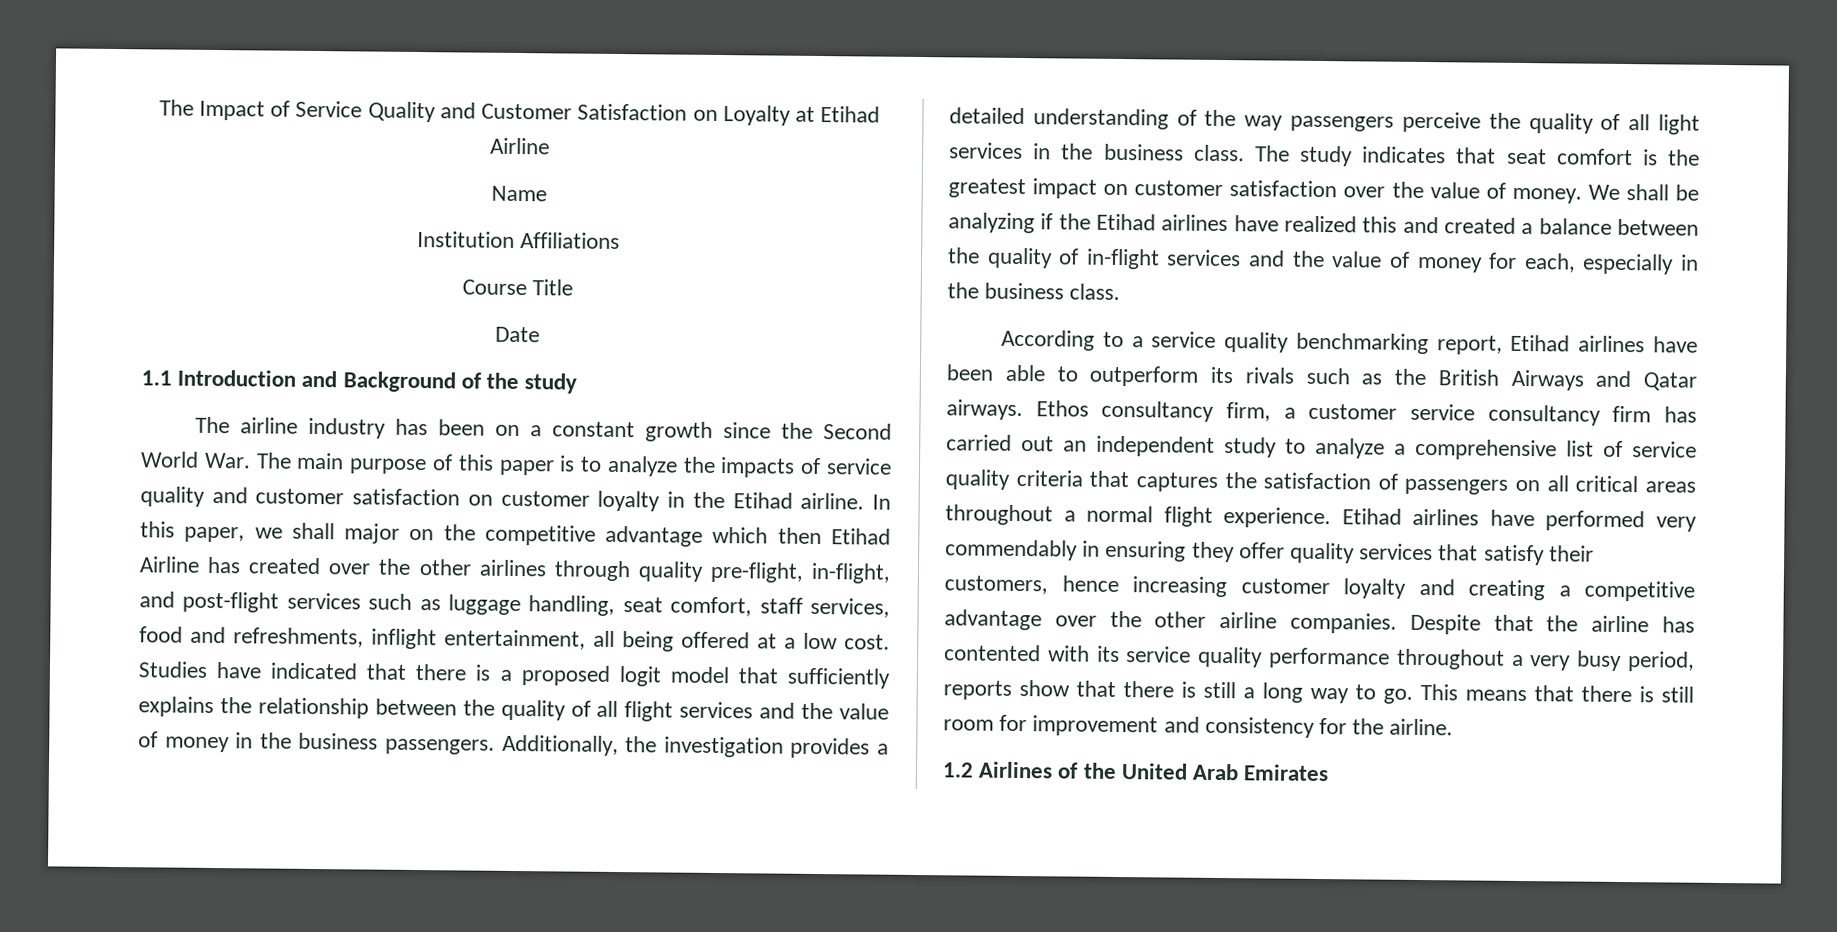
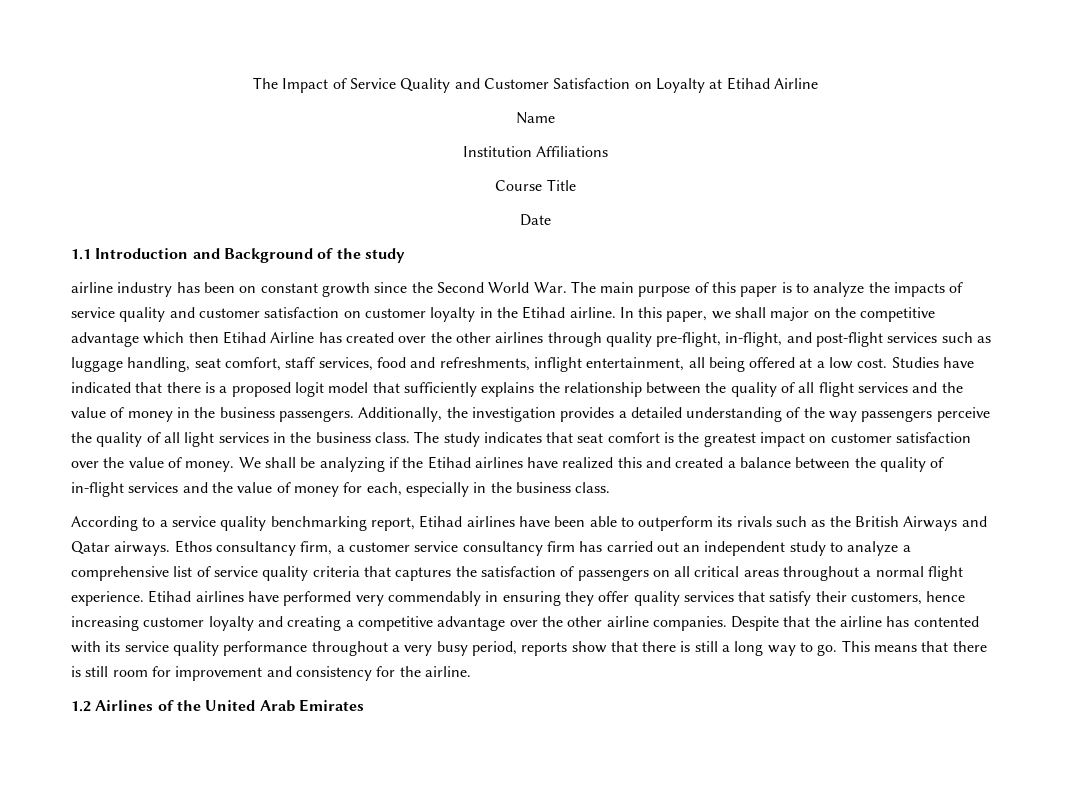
- The airline industry has been on a constant growth since the Second World War. The main purpose of this paper is to analyze the impacts of service quality and customer satisfaction on customer loyalty in the Etihad airline.
+ airline industry has been on constant growth since the Second World War. The main purpose of this paper is to analyze the impacts of service quality and customer satisfaction on customer loyalty in the Etihad airline.

